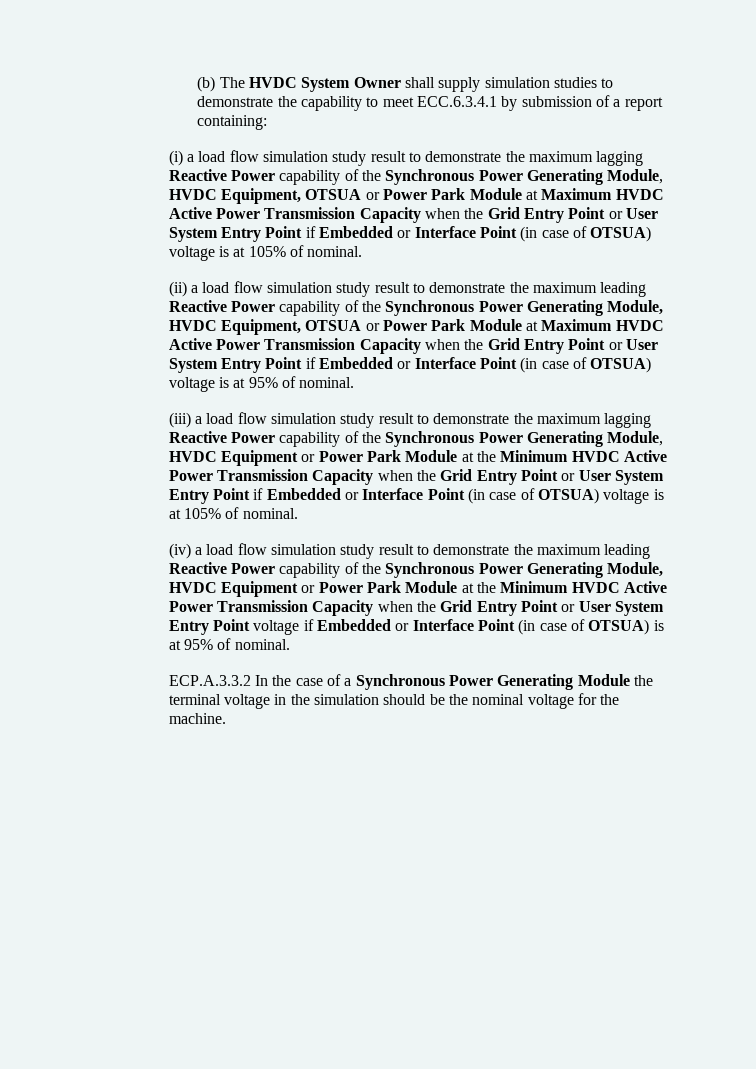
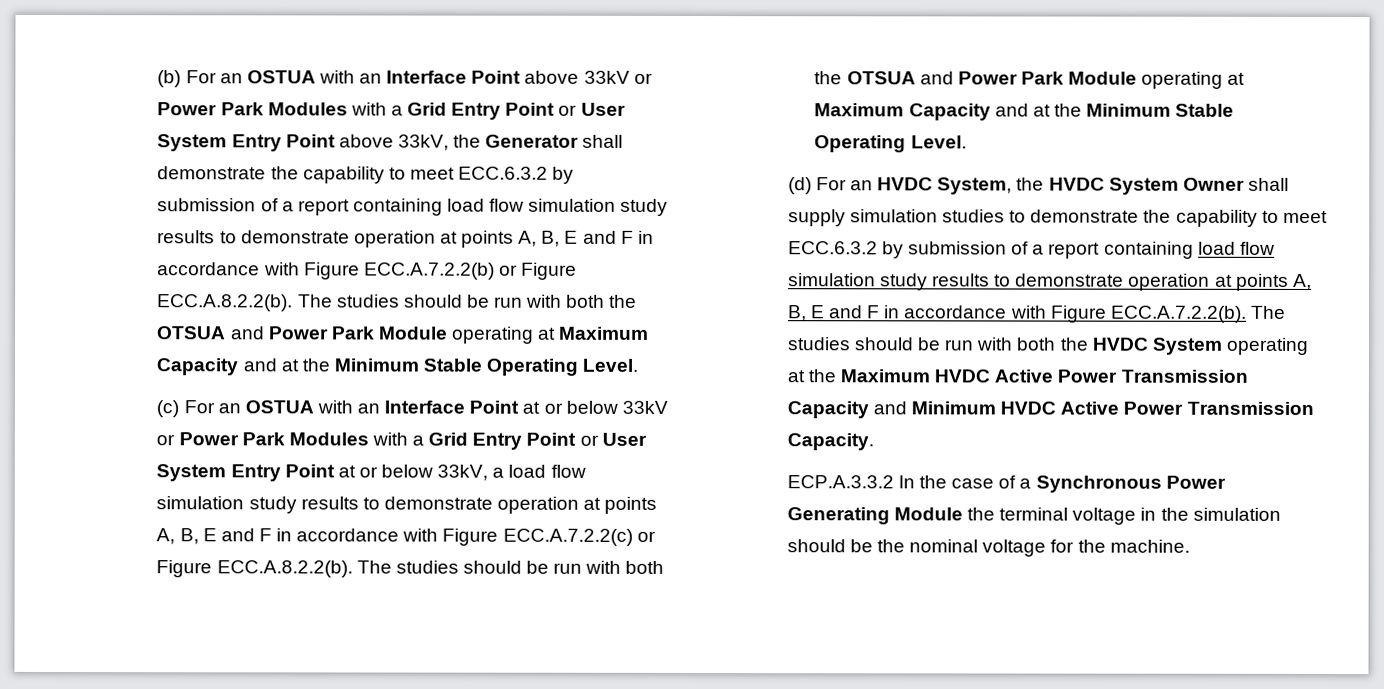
- (b) The HVDC System Owner shall supply simulation studies to demonstrate the capability to meet ECC.6.3.4.1 by submission of a report containing:
- (i) a load flow simulation study result to demonstrate the maximum lagging Reactive Power capability of the Synchronous Power Generating Module, HVDC Equipment, OTSUA or Power Park Module at Maximum HVDC Active Power Transmission Capacity when the Grid Entry Point or User System Entry Point if Embedded or Interface Point (in case of OTSUA) voltage is at 105% of nominal.
- (ii) a load flow simulation study result to demonstrate the maximum leading Reactive Power capability of the Synchronous Power Generating Module, HVDC Equipment, OTSUA or Power Park Module at Maximum HVDC Active Power Transmission Capacity when the Grid Entry Point or User System Entry Point if Embedded or Interface Point (in case of OTSUA) voltage is at 95% of nominal.
- (iii) a load flow simulation study result to demonstrate the maximum lagging Reactive Power capability of the Synchronous Power Generating Module, HVDC Equipment or Power Park Module at the Minimum HVDC Active Power Transmission Capacity when the Grid Entry Point or User System Entry Point if Embedded or Interface Point (in case of OTSUA) voltage is at 105% of nominal.
- (iv) a load flow simulation study result to demonstrate the maximum leading Reactive Power capability of the Synchronous Power Generating Module, HVDC Equipment or Power Park Module at the Minimum HVDC Active Power Transmission Capacity when the Grid Entry Point or User System Entry Point voltage if Embedded or Interface Point (in case of OTSUA) is at 95% of nominal.
+ (b) For an OSTUA with an Interface Point above 33kV or Power Park Modules with a Grid Entry Point or User System Entry Point above 33kV, the Generator shall demonstrate the capability to meet ECC.6.3.2 by submission of a report containing load flow simulation study results to demonstrate operation at points A, B, E and F in accordance with Figure ECC.A.7.2.2(b) or Figure ECC.A.8.2.2(b). The studies should be run with both the OTSUA and Power Park Module operating at Maximum Capacity and at the Minimum Stable Operating Level.
+ (c) For an OSTUA with an Interface Point at or below 33kV or Power Park Modules with a Grid Entry Point or User System Entry Point at or below 33kV, a load flow simulation study results to demonstrate operation at points A, B, E and F in accordance with Figure ECC.A.7.2.2(c) or Figure ECC.A.8.2.2(b). The studies should be run with both the OTSUA and Power Park Module operating at Maximum Capacity and at the Minimum Stable Operating Level.
+ (d) For an HVDC System, the HVDC System Owner shall supply simulation studies to demonstrate the capability to meet ECC.6.3.2 by submission of a report containing load flow simulation study results to demonstrate operation at points A, B, E and F in accordance with Figure ECC.A.7.2.2(b). The studies should be run with both the HVDC System operating at the Maximum HVDC Active Power Transmission Capacity and Minimum HVDC Active Power Transmission Capacity.

